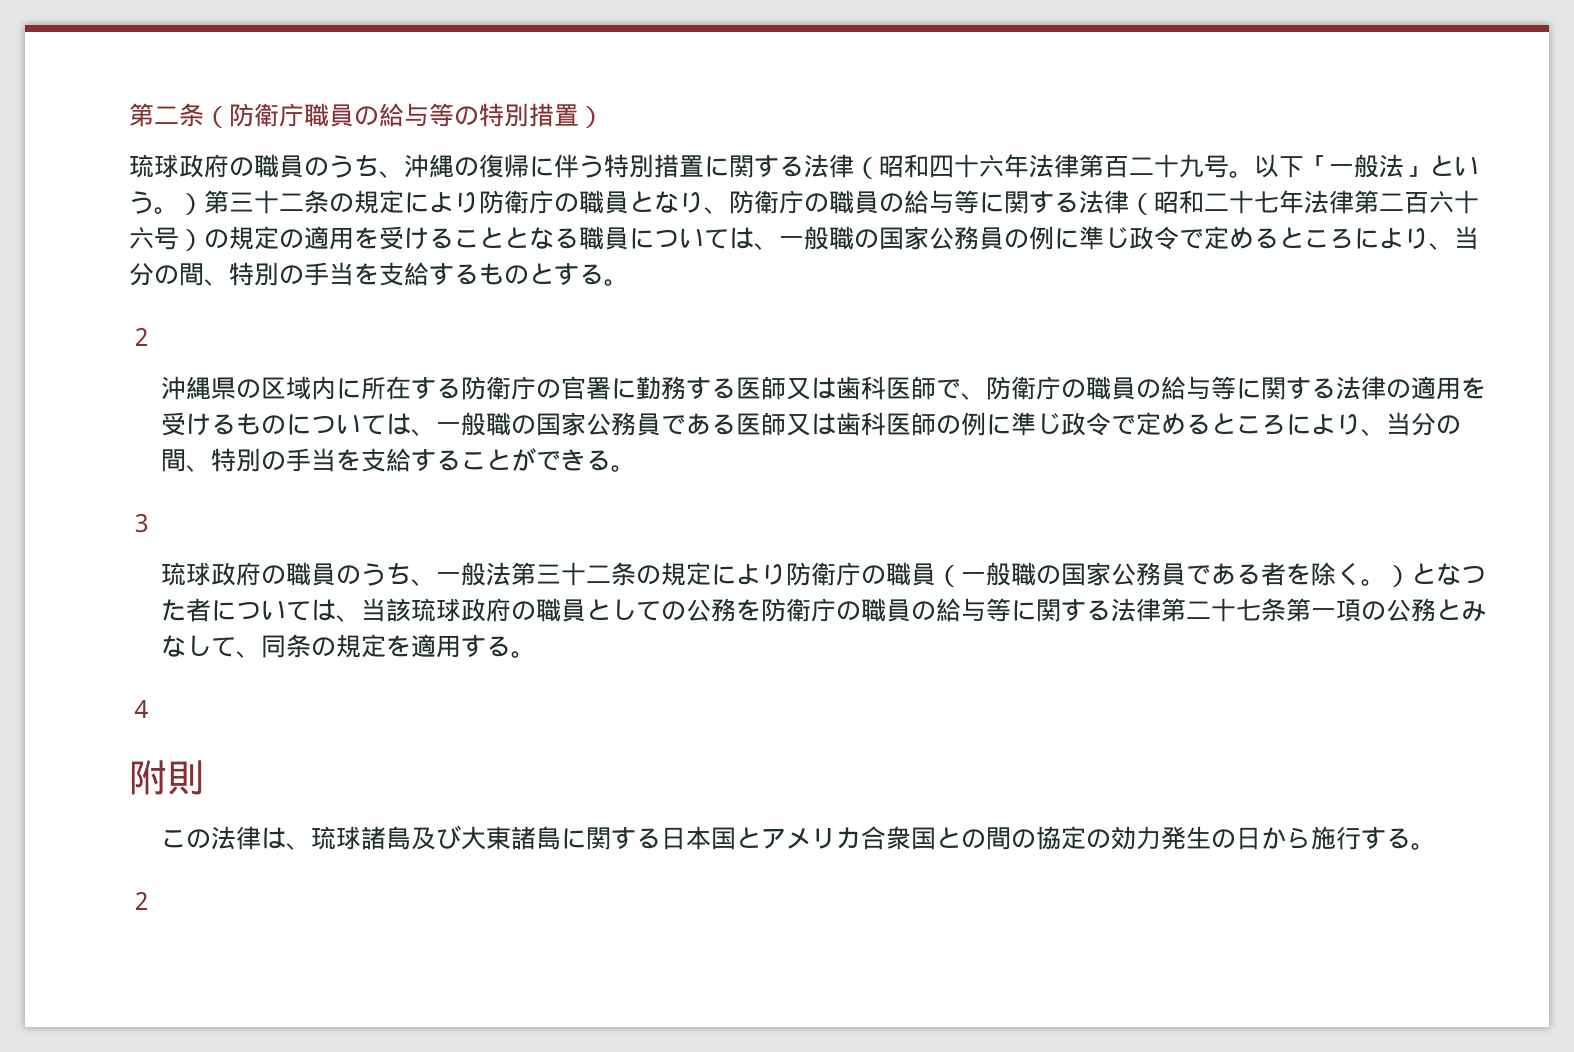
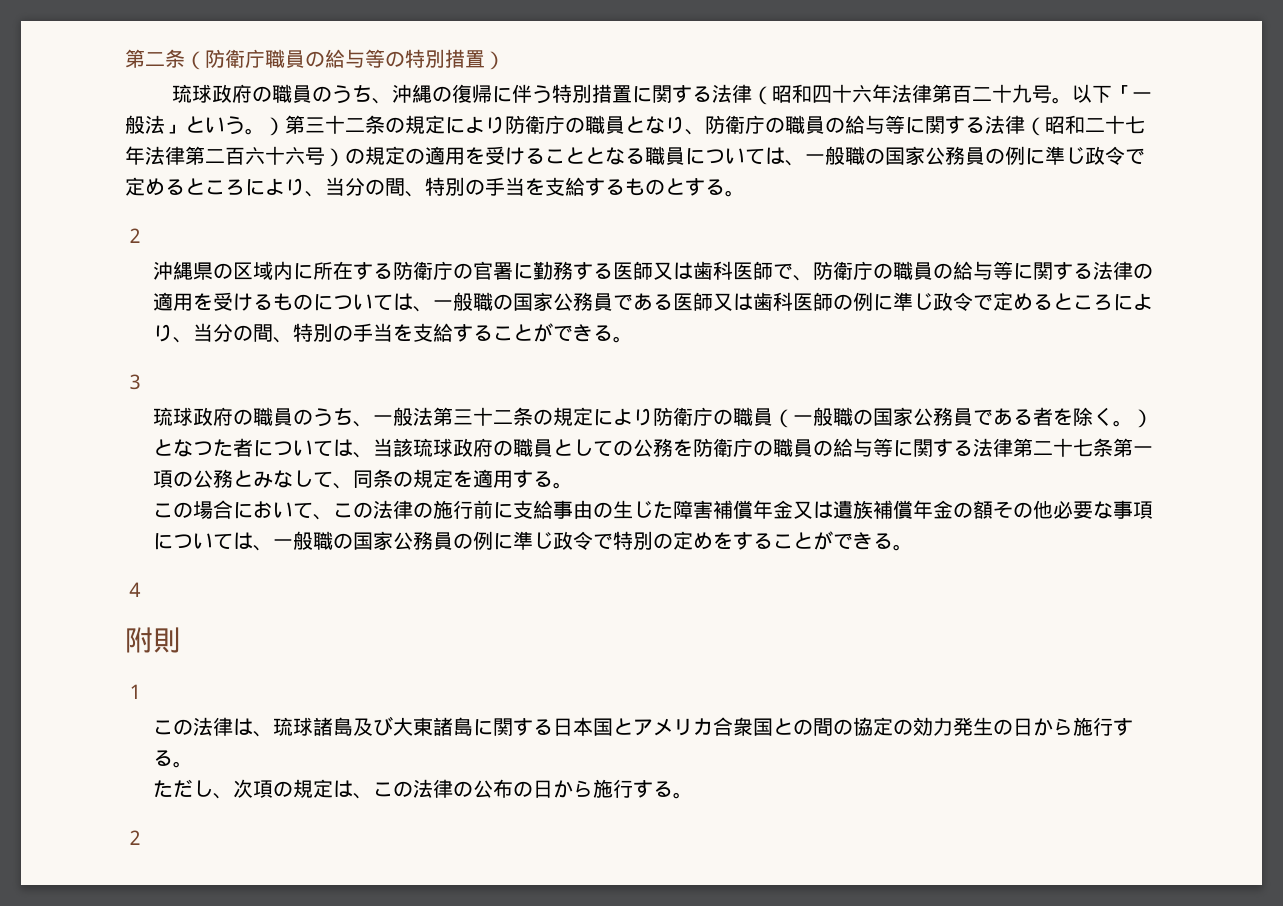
+ この場合において、この法律の施行前に支給事由の生じた障害補償年金又は遺族補償年金の額その他必要な事項については、一般職の国家公務員の例に準じ政令で特別の定めをすることができる。
+ １
+ ただし、次項の規定は、この法律の公布の日から施行する。

